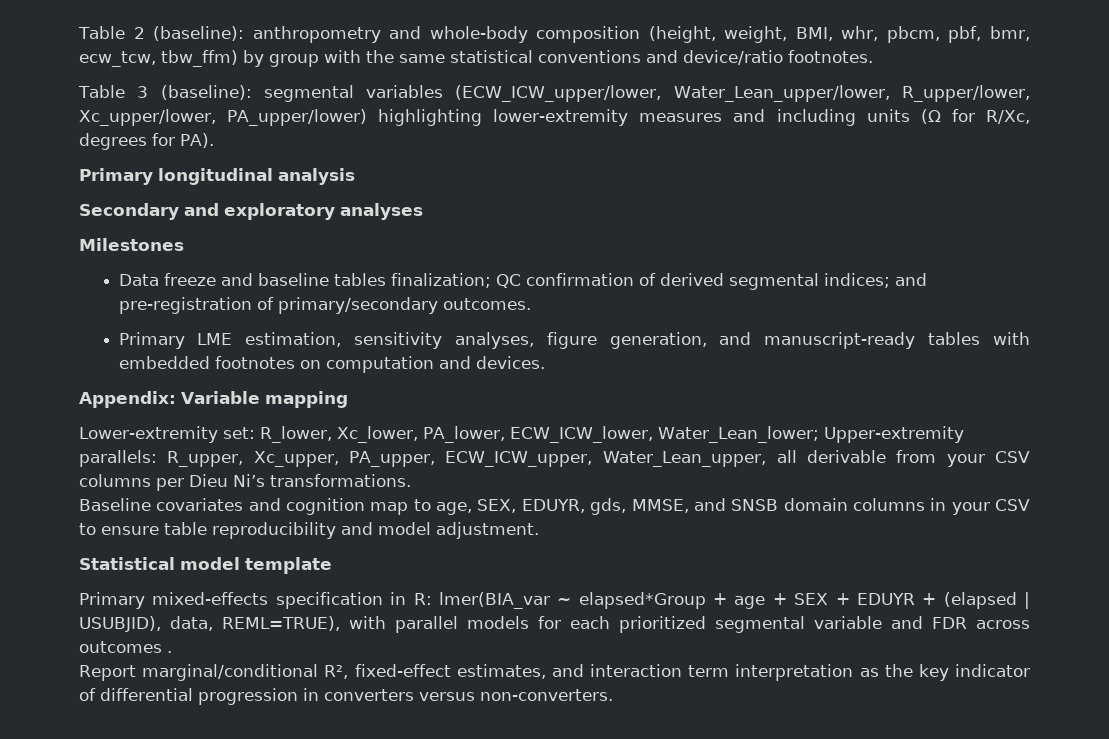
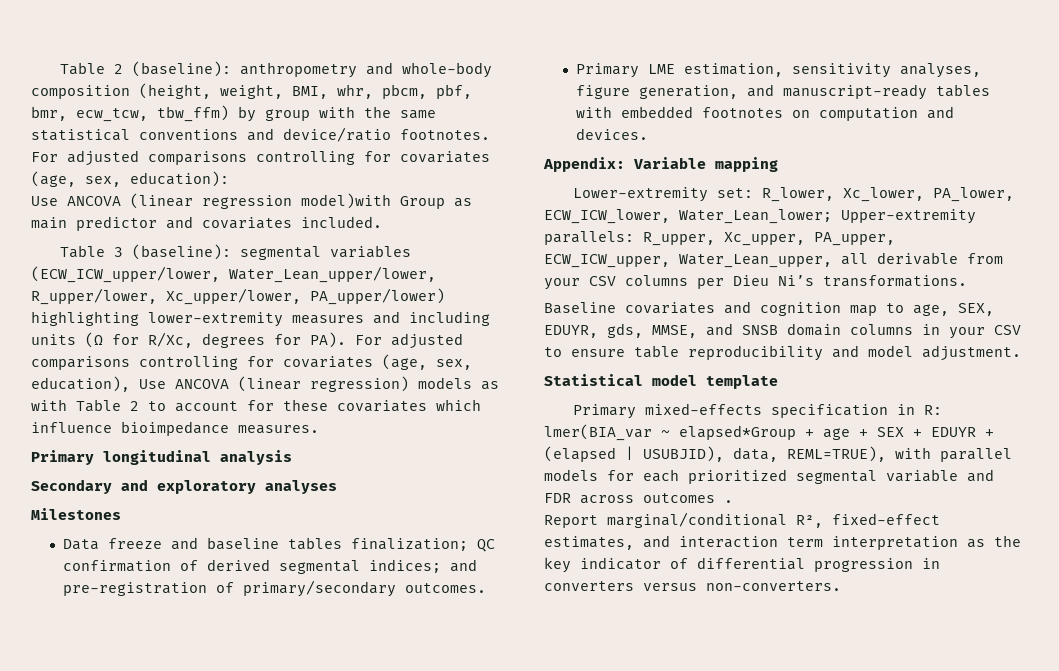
+ For adjusted comparisons controlling for covariates (age, sex, education):
+ Use ANCOVA (linear regression model)with Group as main predictor and covariates included.
- Table 3 (baseline): segmental variables (ECW_ICW_upper/lower, Water_Lean_upper/lower, R_upper/lower, Xc_upper/lower, PA_upper/lower) highlighting lower-extremity measures and including units (Ω for R/Xc, degrees for PA).
+ Table 3 (baseline): segmental variables (ECW_ICW_upper/lower, Water_Lean_upper/lower, R_upper/lower, Xc_upper/lower, PA_upper/lower) highlighting lower-extremity measures and including units (Ω for R/Xc, degrees for PA). For adjusted comparisons controlling for covariates (age, sex, education), Use ANCOVA (linear regression) models as with Table 2 to account for these covariates which influence bioimpedance measures.

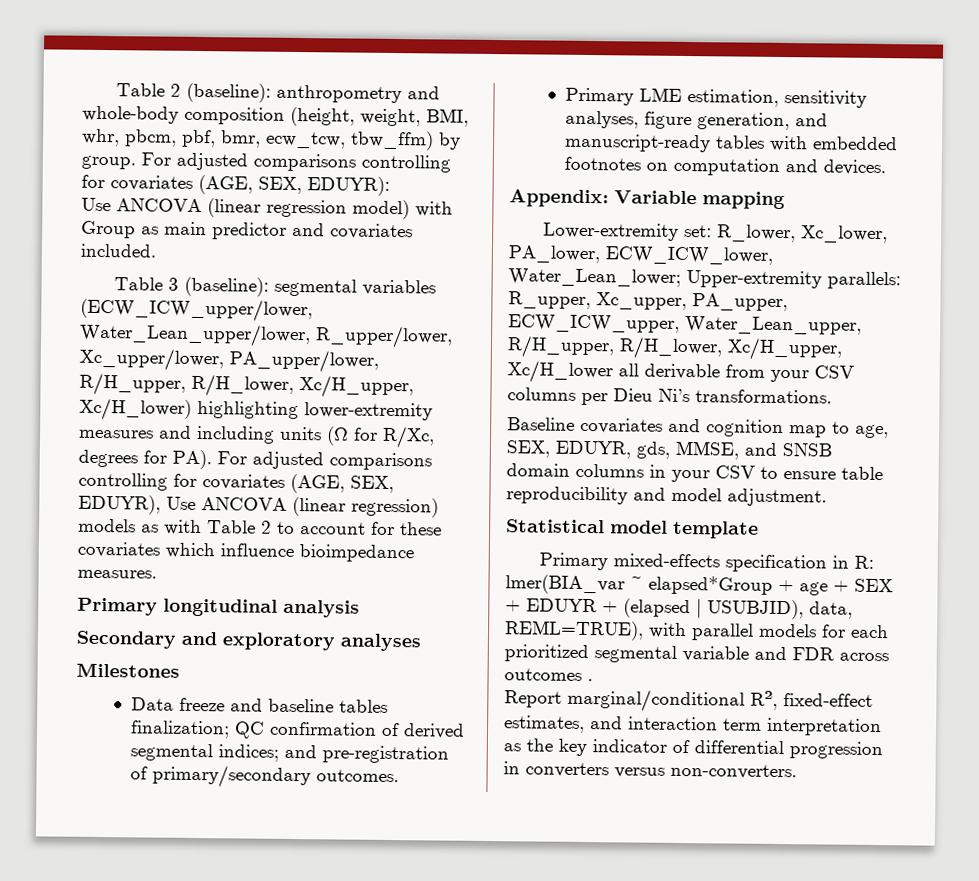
- Table 2 (baseline): anthropometry and whole-body composition (height, weight, BMI, whr, pbcm, pbf, bmr, ecw_tcw, tbw_ffm) by group with the same statistical conventions and device/ratio footnotes. For adjusted comparisons controlling for covariates (age, sex, education):
+ Table 2 (baseline): anthropometry and whole-body composition (height, weight, BMI, whr, pbcm, pbf, bmr, ecw_tcw, tbw_ffm) by group. For adjusted comparisons controlling for covariates (AGE, SEX, EDUYR):
- Use ANCOVA (linear regression model)with Group as main predictor and covariates included.
+ Use ANCOVA (linear regression model) with Group as main predictor and covariates included.
- Table 3 (baseline): segmental variables (ECW_ICW_upper/lower, Water_Lean_upper/lower, R_upper/lower, Xc_upper/lower, PA_upper/lower) highlighting lower-extremity measures and including units (Ω for R/Xc, degrees for PA). For adjusted comparisons controlling for covariates (age, sex, education), Use ANCOVA (linear regression) models as with Table 2 to account for these covariates which influence bioimpedance measures.
+ Table 3 (baseline): segmental variables (ECW_ICW_upper/lower, Water_Lean_upper/lower, R_upper/lower, Xc_upper/lower, PA_upper/lower, R/H_upper, R/H_lower, Xc/H_upper, Xc/H_lower) highlighting lower-extremity measures and including units (Ω for R/Xc, degrees for PA). For adjusted comparisons controlling for covariates (AGE, SEX, EDUYR), Use ANCOVA (linear regression) models as with Table 2 to account for these covariates which influence bioimpedance measures.
- Lower-extremity set: R_lower, Xc_lower, PA_lower, ECW_ICW_lower, Water_Lean_lower; Upper-extremity parallels: R_upper, Xc_upper, PA_upper, ECW_ICW_upper, Water_Lean_upper, all derivable from your CSV columns per Dieu Ni’s transformations.
+ Lower-extremity set: R_lower, Xc_lower, PA_lower, ECW_ICW_lower, Water_Lean_lower; Upper-extremity parallels: R_upper, Xc_upper, PA_upper, ECW_ICW_upper, Water_Lean_upper, R/H_upper, R/H_lower, Xc/H_upper, Xc/H_lower all derivable from your CSV columns per Dieu Ni’s transformations.

